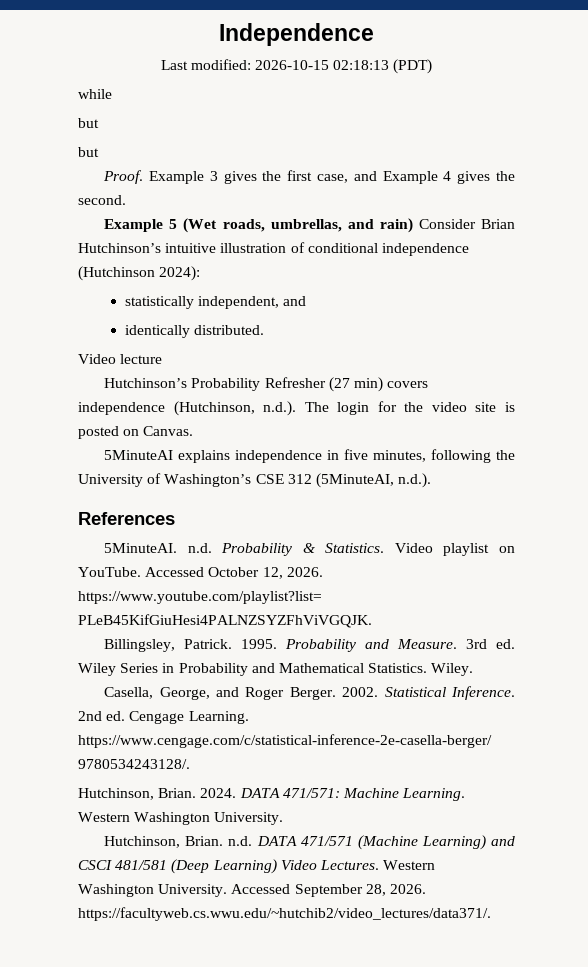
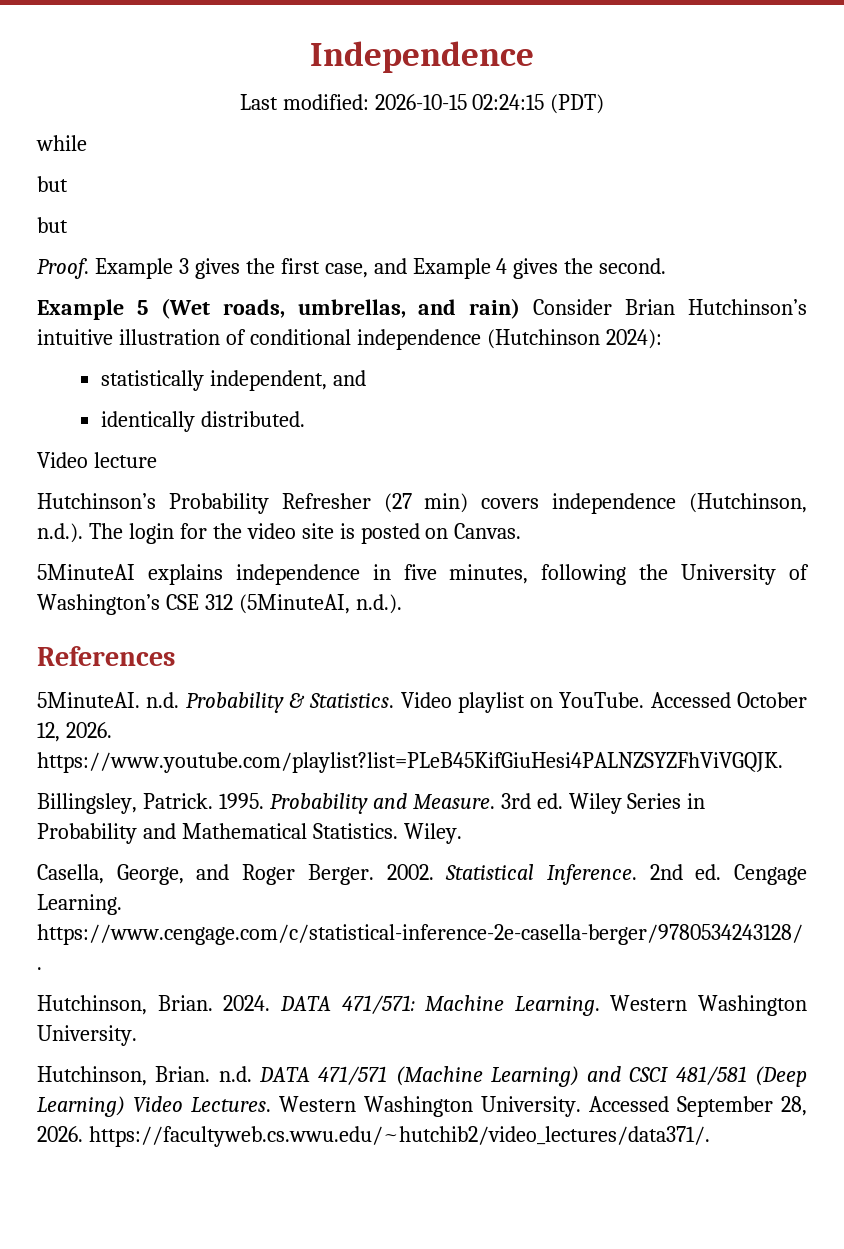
- Last modified: 2026-10-15 02:18:13 (PDT)
+ Last modified: 2026-10-15 02:24:15 (PDT)

